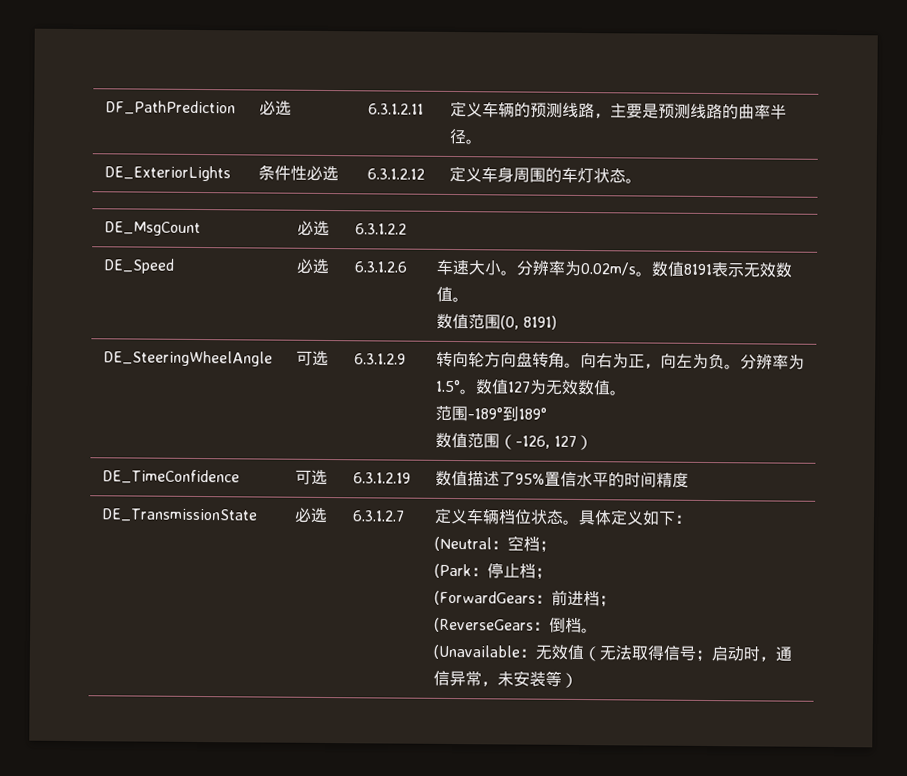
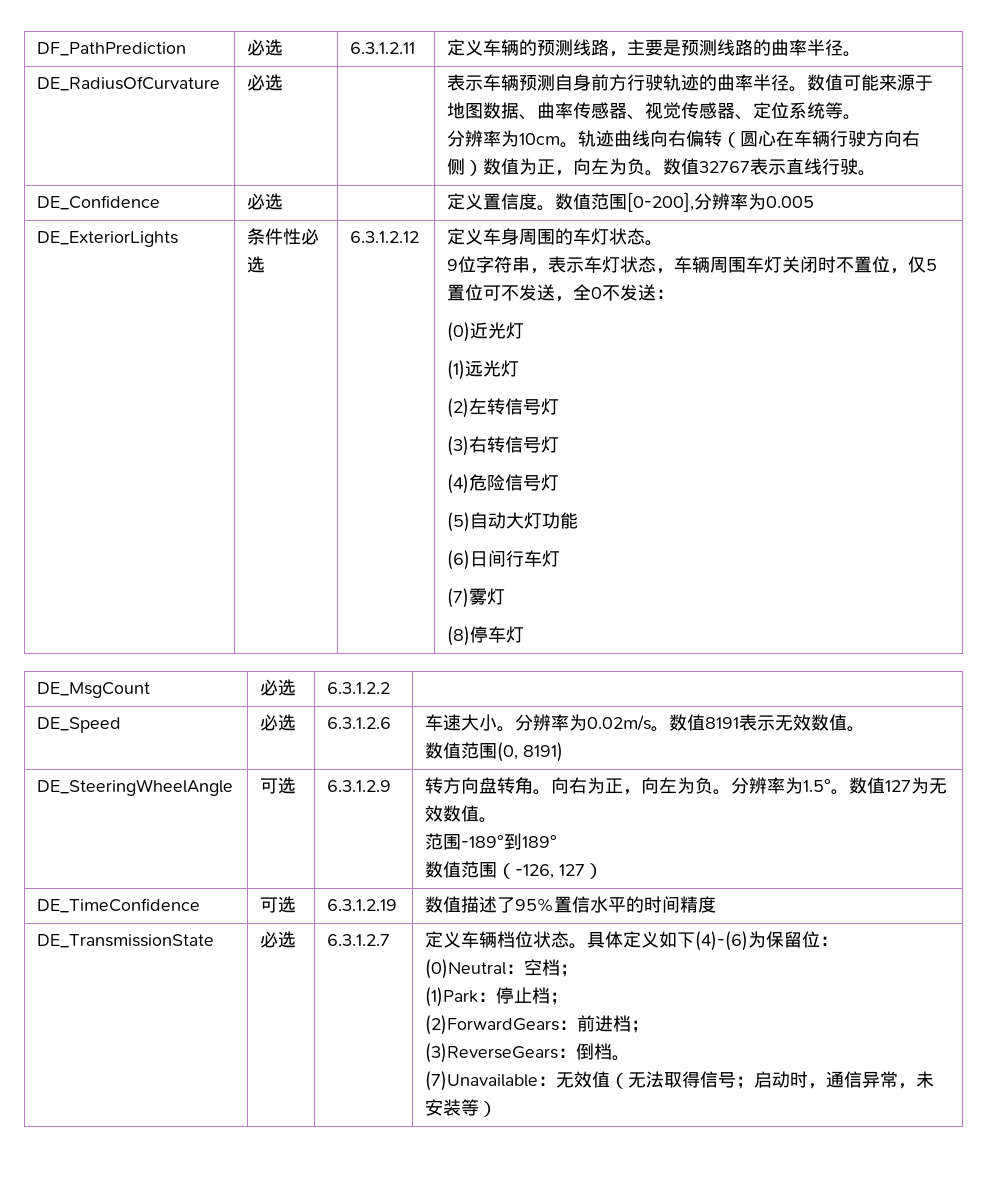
+ DE_RadiusOfCurvature | 必选 | | 表示车辆预测自身前方行驶轨迹的曲率半径。数值可能来源于地图数据、曲率传感器、视觉传感器、定位系统等。
+ 分辨率为10cm。轨迹曲线向右偏转（圆心在车辆行驶方向右侧）数值为正，向左为负。数值32767表示直线行驶。
+ DE_Confidence | 必选 | | 定义置信度。数值范围[0-200],分辨率为0.005
+ 9位字符串，表示车灯状态，车辆周围车灯关闭时不置位，仅5置位可不发送，全0不发送：
+ (0)近光灯
+ (1)远光灯
+ (2)左转信号灯
+ (3)右转信号灯
+ (4)危险信号灯
+ (5)自动大灯功能
+ (6)日间行车灯
+ (7)雾灯
+ (8)停车灯
- DE_SteeringWheelAngle | 可选 | 6.3.1.2.9 | 转向轮方向盘转角。向右为正，向左为负。分辨率为1.5°。数值127为无效数值。
+ DE_SteeringWheelAngle | 可选 | 6.3.1.2.9 | 转方向盘转角。向右为正，向左为负。分辨率为1.5°。数值127为无效数值。
- 具体定义如下：
- (Neutral：空档；
+ 具体定义如下(4)-(6)为保留位：
+ (0)Neutral：空档；
- (Park：停止档；
+ (1)Park：停止档；
- (ForwardGears：前进档；
+ (2)ForwardGears：前进档；
- (ReverseGears：倒档。
+ (3)ReverseGears：倒档。
- (Unavailable：无效值（无法取得信号；启动时，通信异常，未安装等）
+ (7)Unavailable：无效值（无法取得信号；启动时，通信异常，未安装等）

